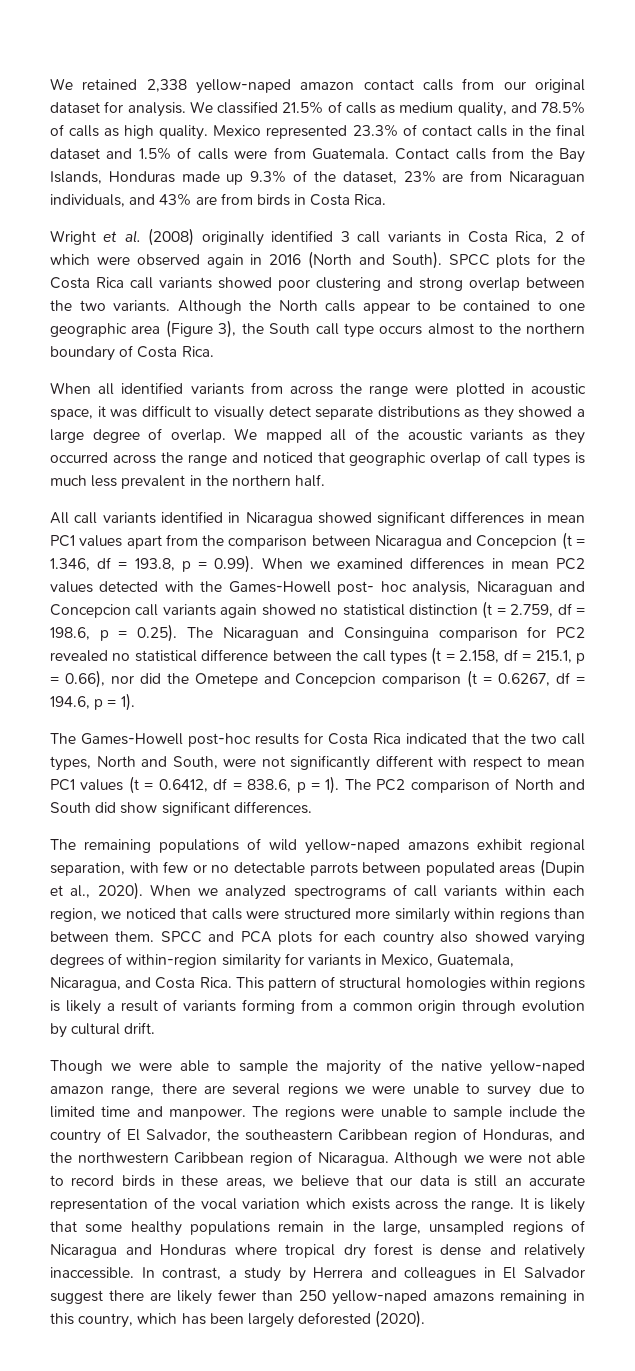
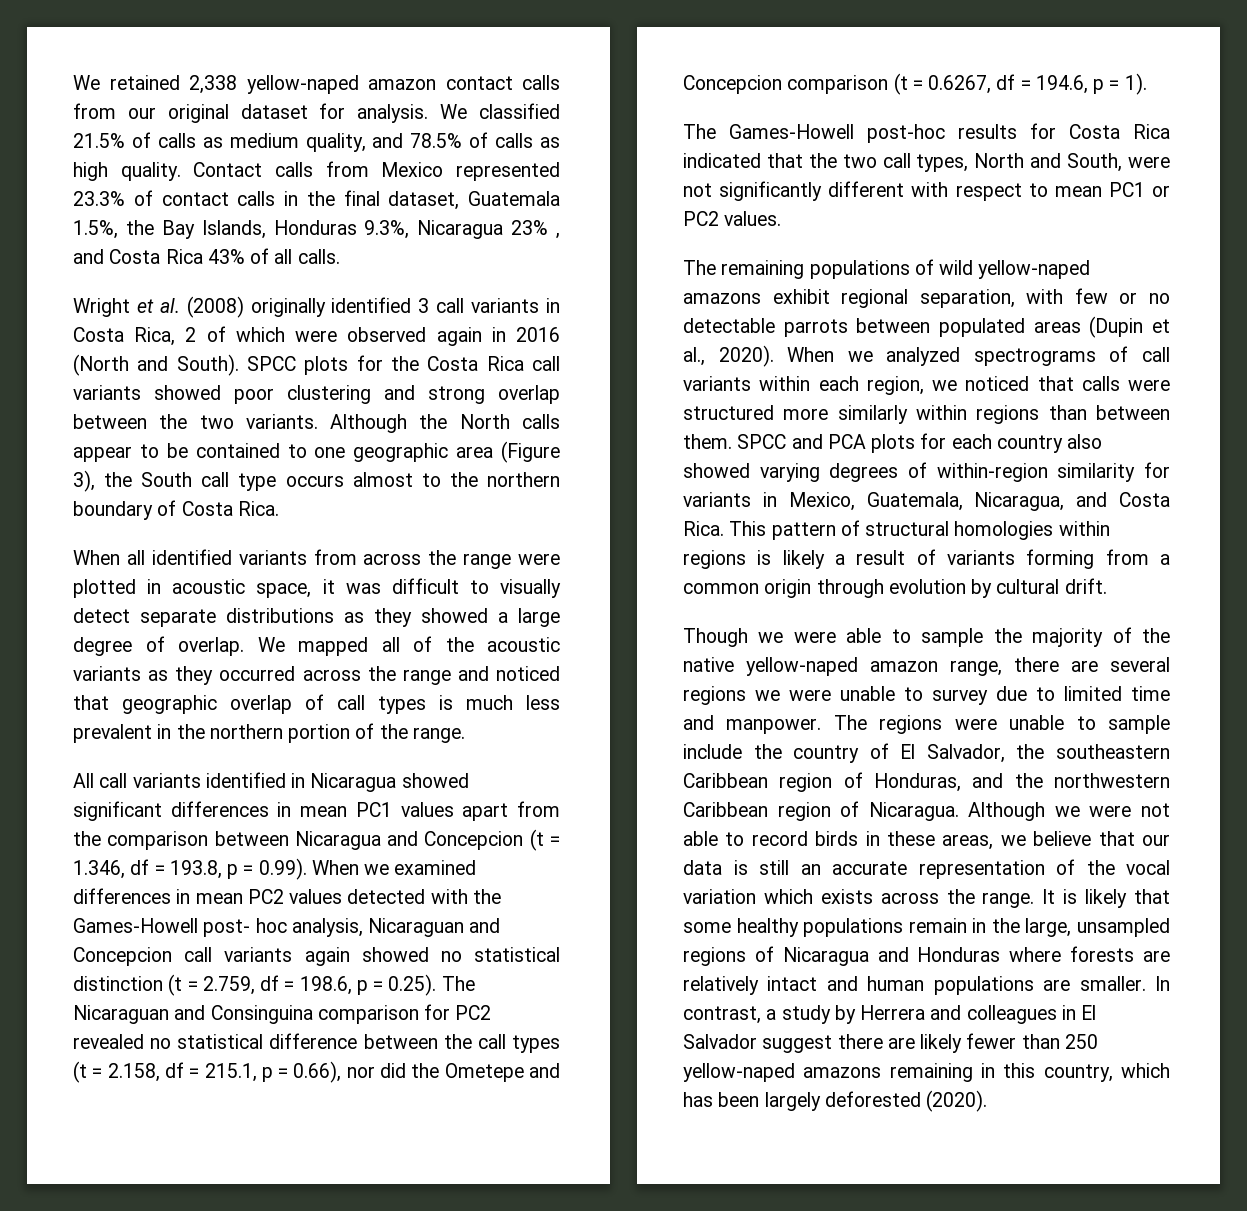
- Mexico represented 23.3% of contact calls in the final dataset and 1.5% of calls were from Guatemala. Contact calls from the Bay Islands, Honduras made up 9.3% of the dataset, 23% are from Nicaraguan individuals, and 43% are from birds in Costa Rica.
+ Contact calls from Mexico represented 23.3% of contact calls in the final dataset, Guatemala 1.5%, the Bay Islands, Honduras 9.3%, Nicaragua 23% , and Costa Rica 43% of all calls.
- We mapped all of the acoustic variants as they occurred across the range and noticed that geographic overlap of call types is much less prevalent in the northern half.
+ We mapped all of the acoustic variants as they occurred across the range and noticed that geographic overlap of call types is much less prevalent in the northern portion of the range.
- The Games-Howell post-hoc results for Costa Rica indicated that the two call types, North and South, were not significantly different with respect to mean PC1 values (t = 0.6412, df = 838.6, p = 1). The PC2 comparison of North and South did show significant differences.
+ The Games-Howell post-hoc results for Costa Rica indicated that the two call types, North and South, were not significantly different with respect to mean PC1 or PC2 values.
- It is likely that some healthy populations remain in the large, unsampled regions of Nicaragua and Honduras where tropical dry forest is dense and relatively inaccessible.
+ It is likely that some healthy populations remain in the large, unsampled regions of Nicaragua and Honduras where forests are relatively intact and human populations are smaller.

